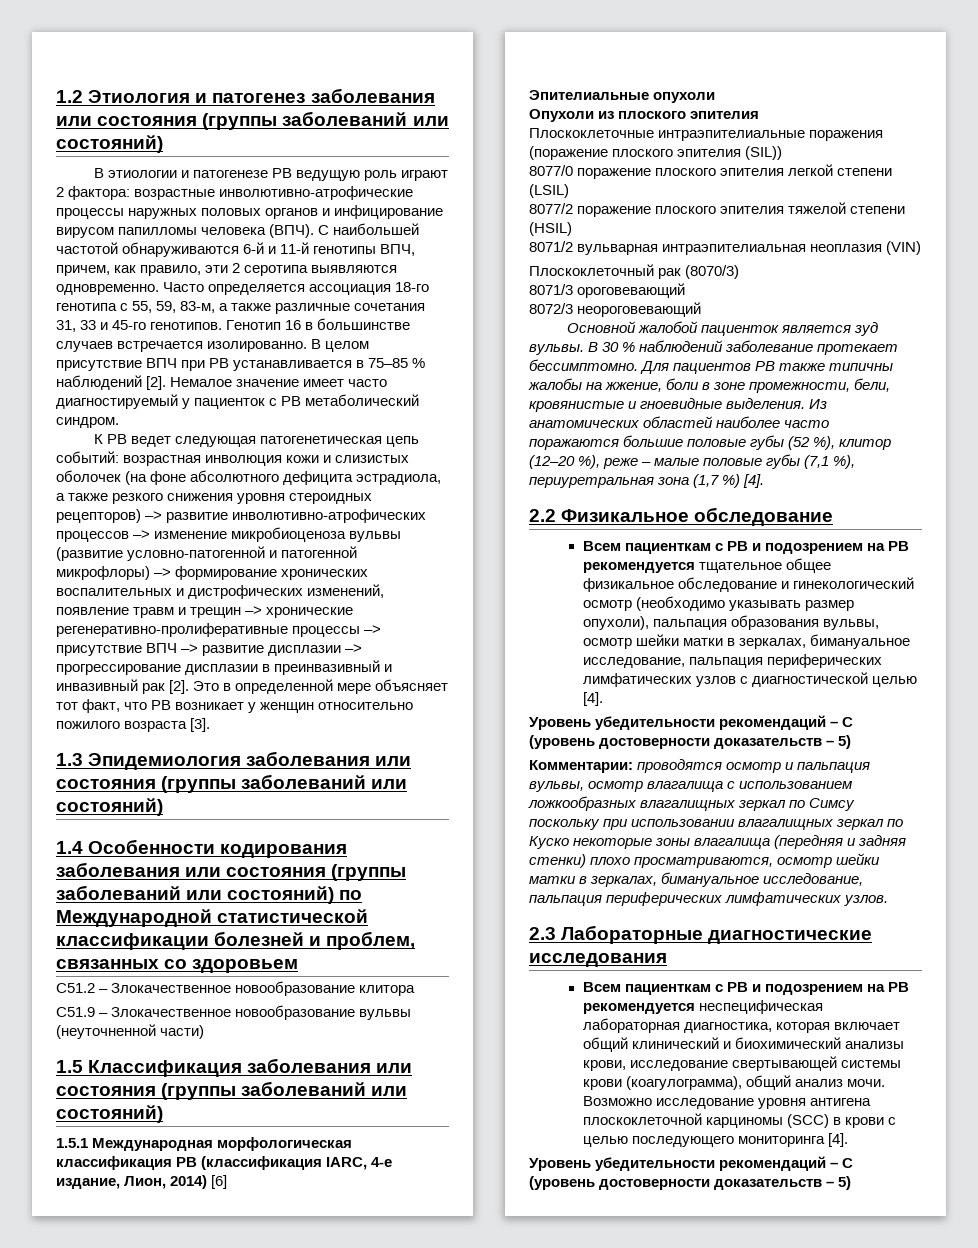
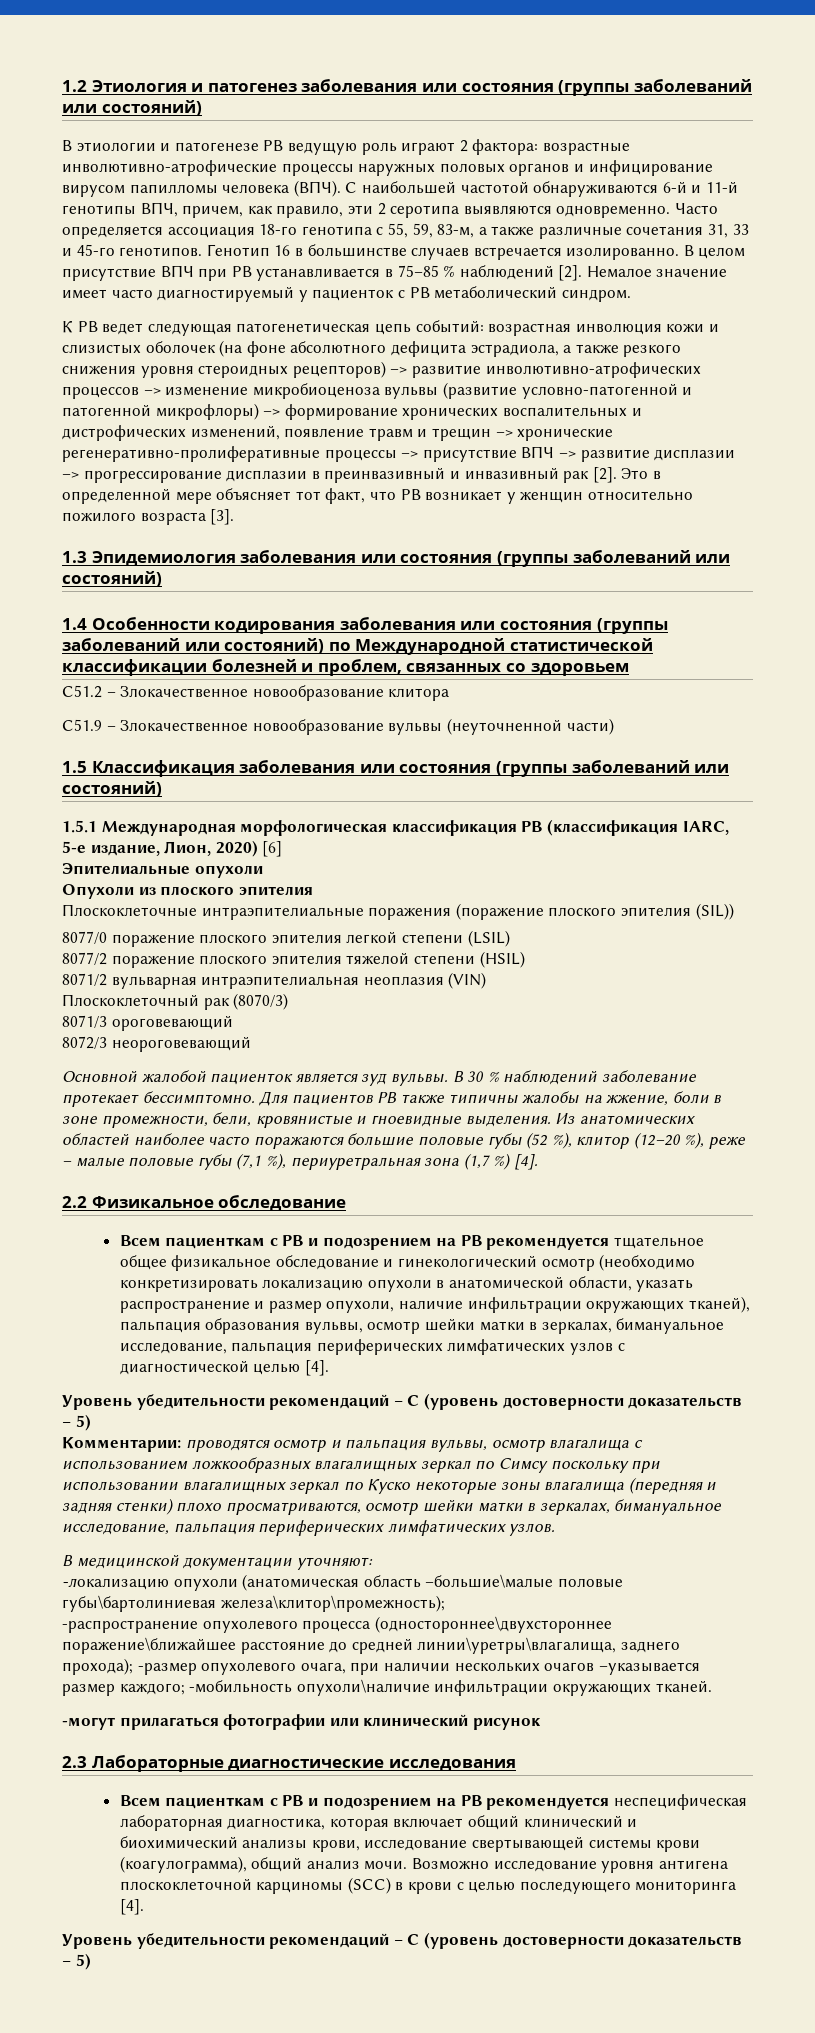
- 1.5.1 Международная морфологическая классификация РВ (классификация IARC, 4-е издание, Лион, 2014) [6]
+ 1.5.1 Международная морфологическая классификация РВ (классификация IARC, 5-е издание, Лион, 2020) [6]
- Всем пациенткам с РВ и подозрением на РВ рекомендуется тщательное общее физикальное обследование и гинекологический осмотр (необходимо указывать размер опухоли), пальпация образования вульвы, осмотр шейки матки в зеркалах, бимануальное исследование, пальпация периферических лимфатических узлов c диагностической целью [4].
+ Всем пациенткам с РВ и подозрением на РВ рекомендуется тщательное общее физикальное обследование и гинекологический осмотр (необходимо конкретизировать локализацию опухоли в анатомической области, указать распространение и размер опухоли, наличие инфильтрации окружающих тканей), пальпация образования вульвы, осмотр шейки матки в зеркалах, бимануальное исследование, пальпация периферических лимфатических узлов c диагностической целью [4].
+ В медицинской документации уточняют:
+ -локализацию опухоли (анатомическая область –большие\малые половые губы\бартолиниевая железа\клитор\промежность);
+ -распространение опухолевого процесса (одностороннее\двухстороннее поражение\ближайшее расстояние до средней линии\уретры\влагалища, заднего прохода); -размер опухолевого очага, при наличии нескольких очагов –указывается размер каждого; -мобильность опухоли\наличие инфильтрации окружающих тканей.
+ -могут прилагаться фотографии или клинический рисунок

